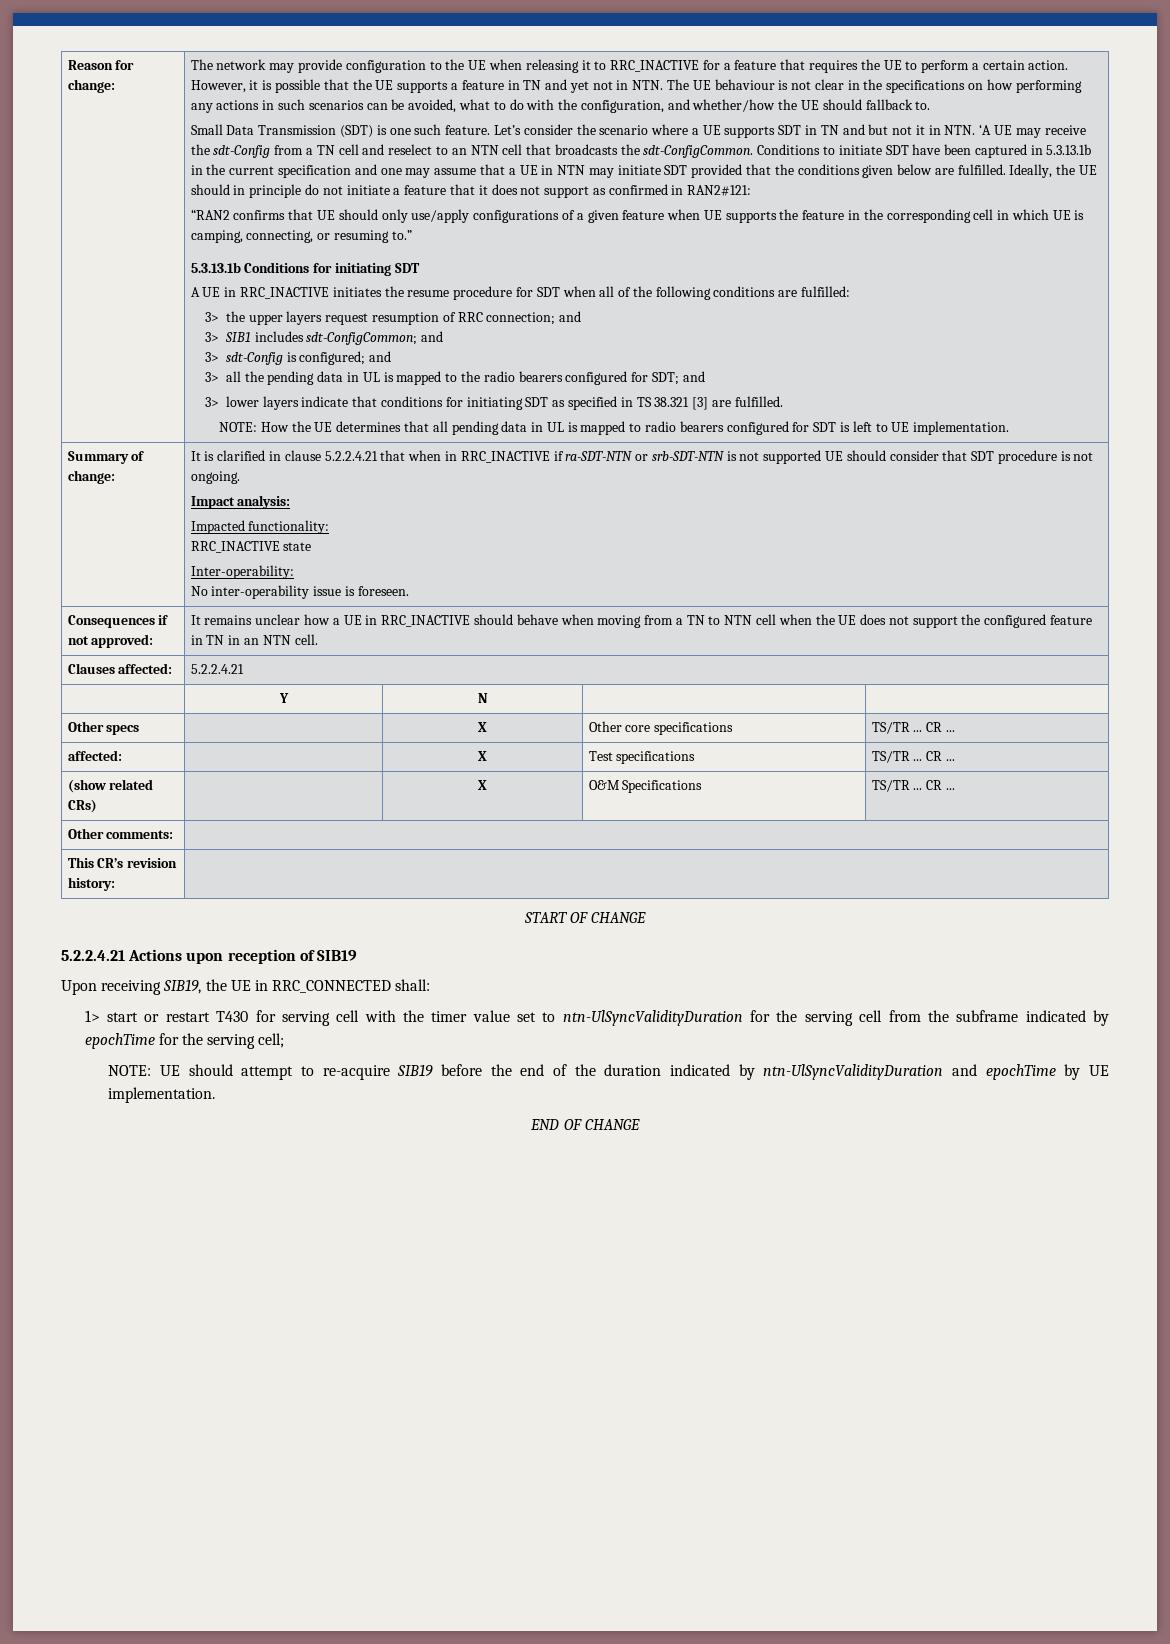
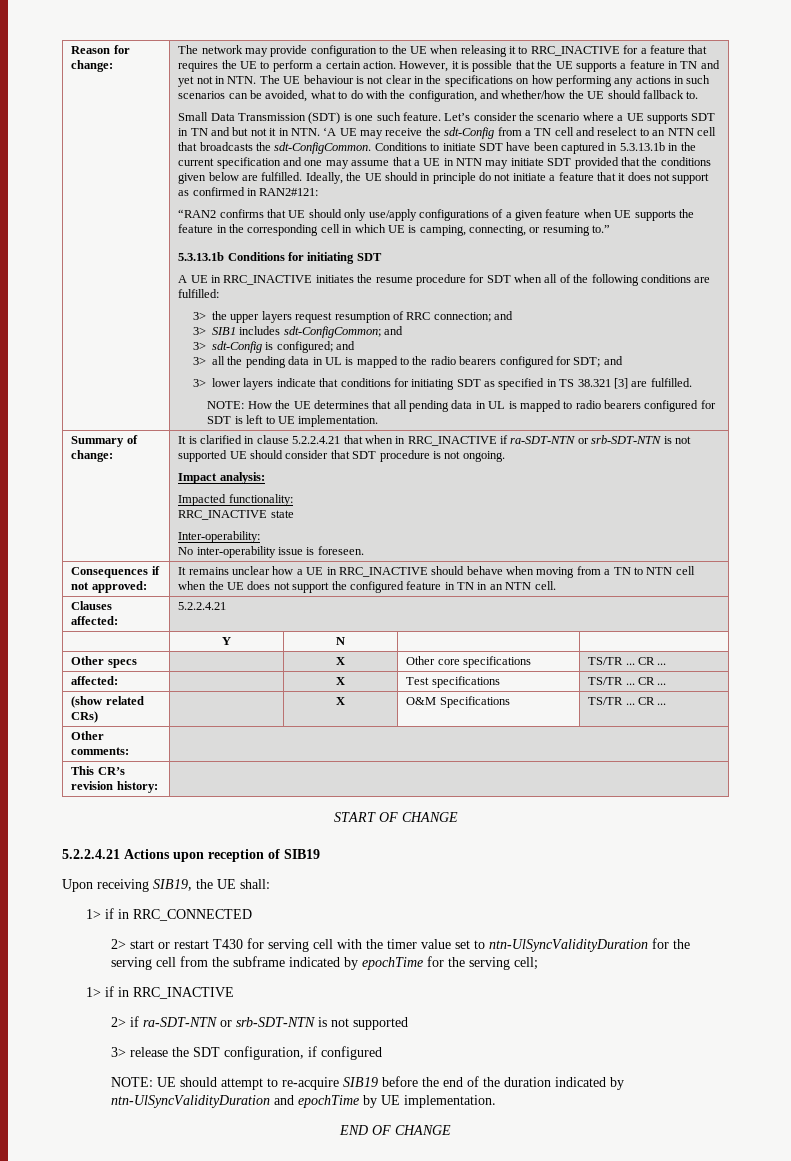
- Upon receiving SIB19, the UE in RRC_CONNECTED shall:
+ Upon receiving SIB19, the UE shall:
- 1> start or restart T430 for serving cell with the timer value set to ntn-UlSyncValidityDuration for the serving cell from the subframe indicated by epochTime for the serving cell;
+ 1> if in RRC_CONNECTED
+ 2> start or restart T430 for serving cell with the timer value set to ntn-UlSyncValidityDuration for the serving cell from the subframe indicated by epochTime for the serving cell;
+ 1> if in RRC_INACTIVE
+ 2> if ra-SDT-NTN or srb-SDT-NTN is not supported
+ 3> release the SDT configuration, if configured

